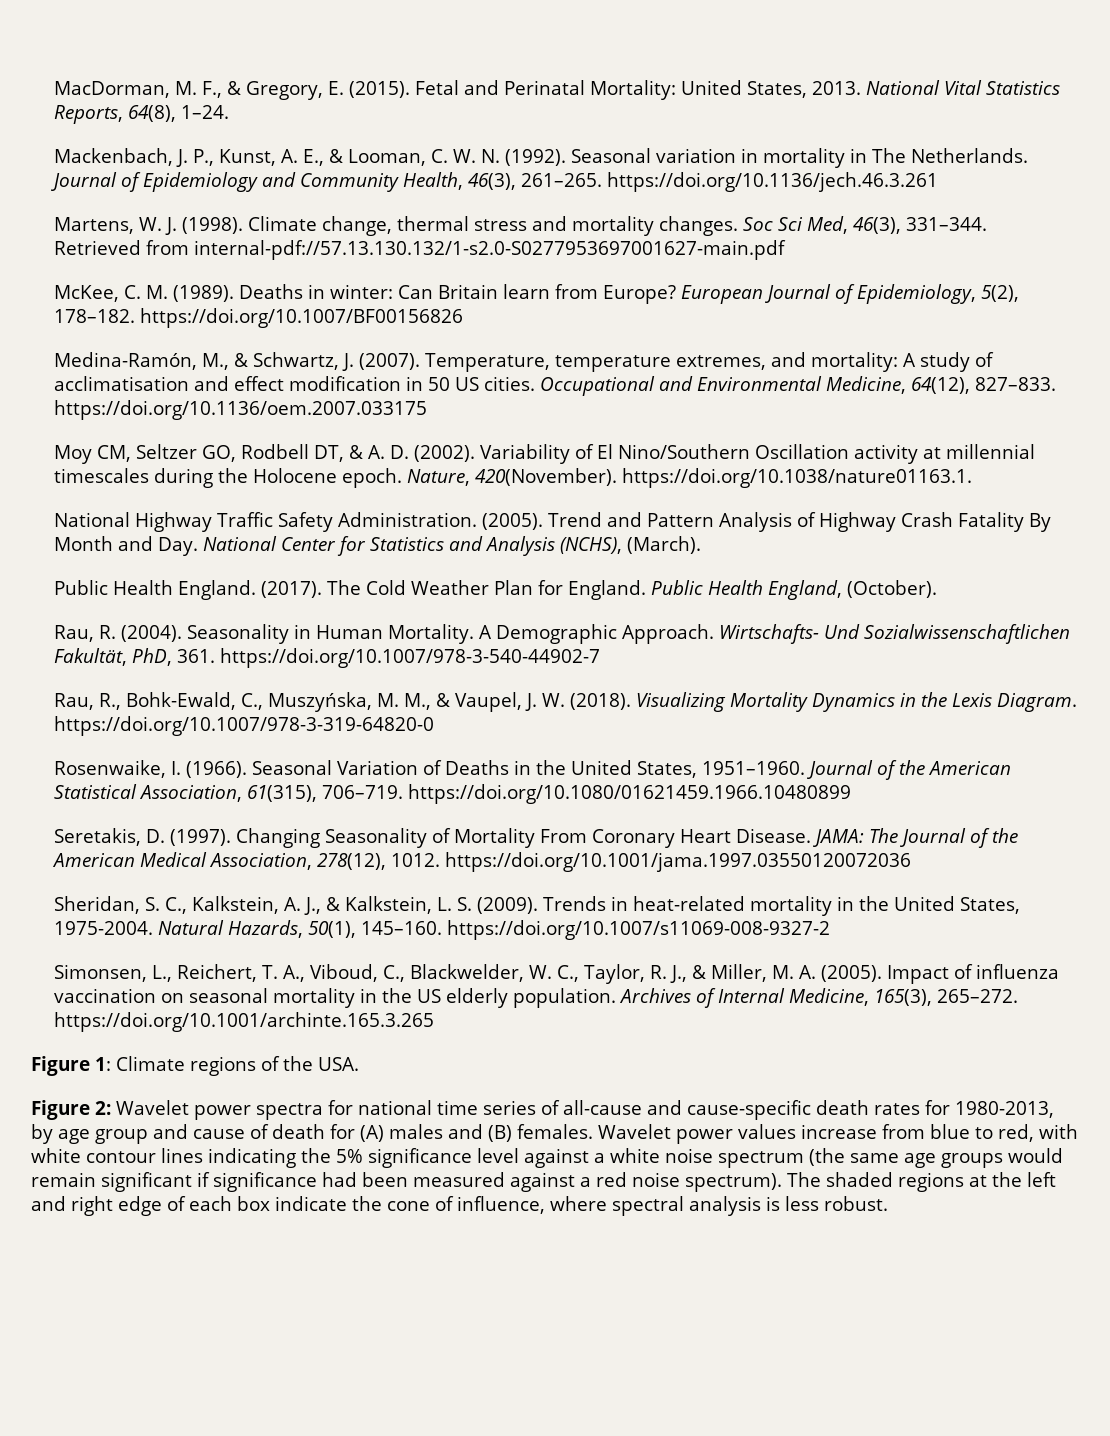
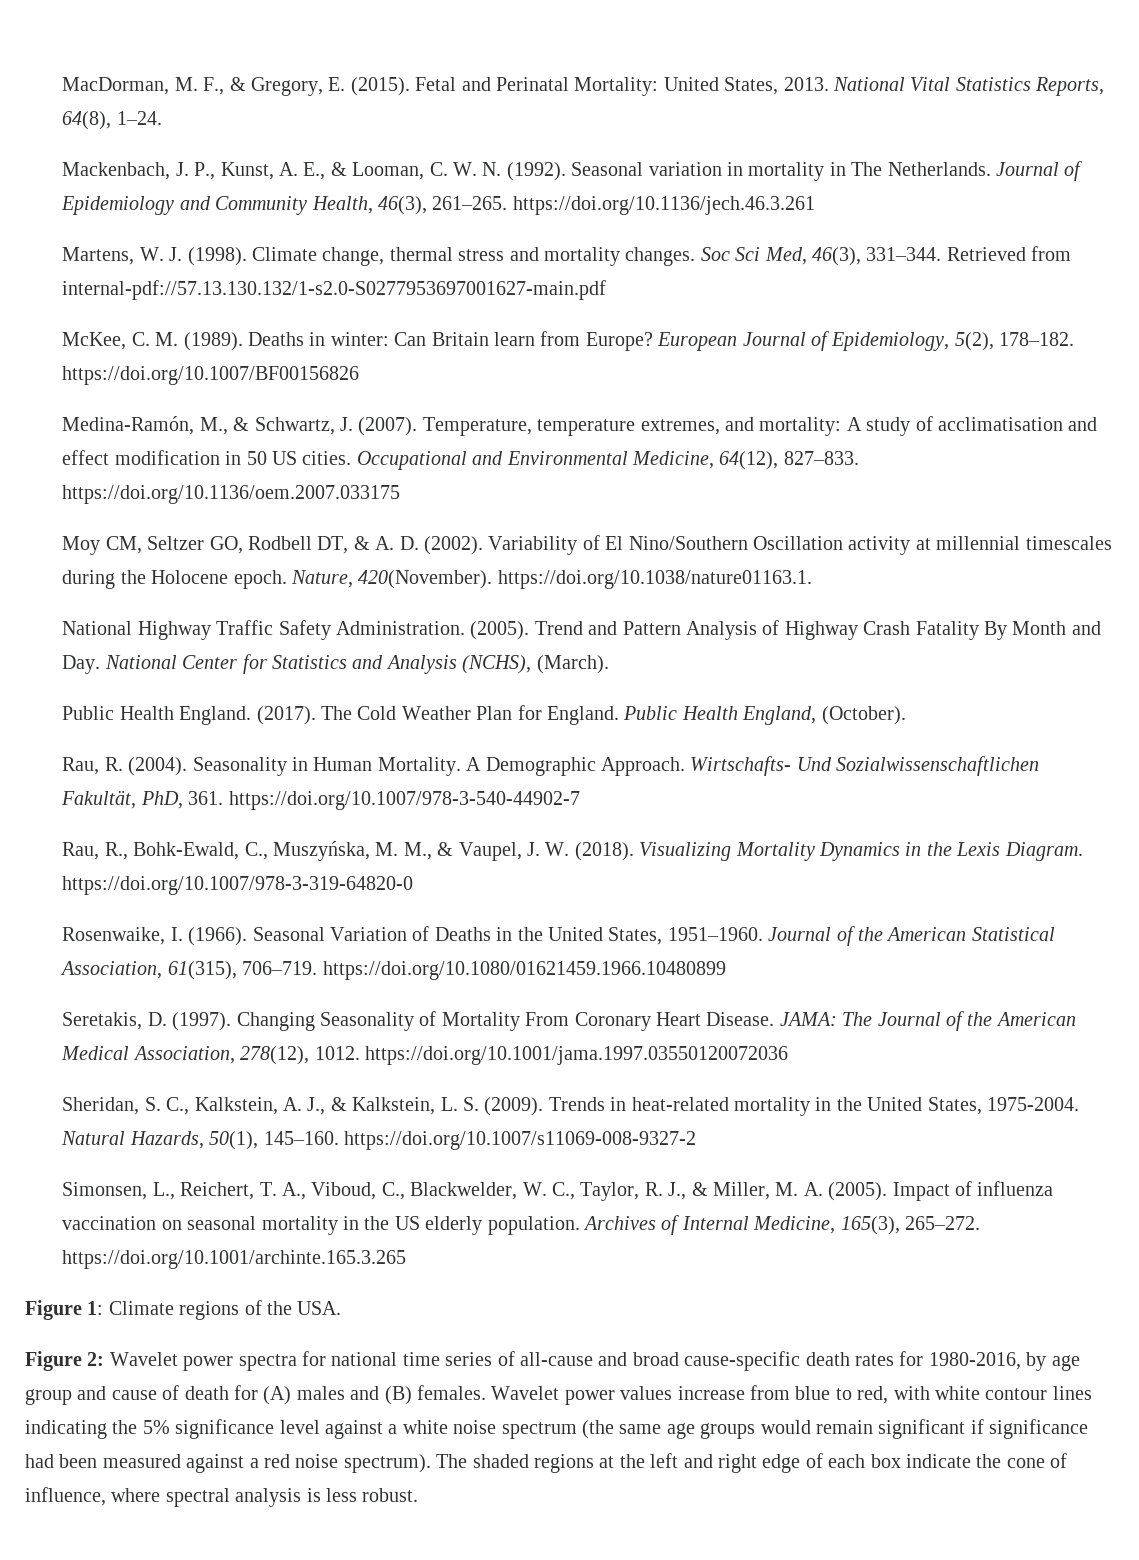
- Figure 2: Wavelet power spectra for national time series of all-cause and cause-specific death rates for 1980-2013, by age group and cause of death for (A) males and (B) females.
+ Figure 2: Wavelet power spectra for national time series of all-cause and broad cause-specific death rates for 1980-2016, by age group and cause of death for (A) males and (B) females.

